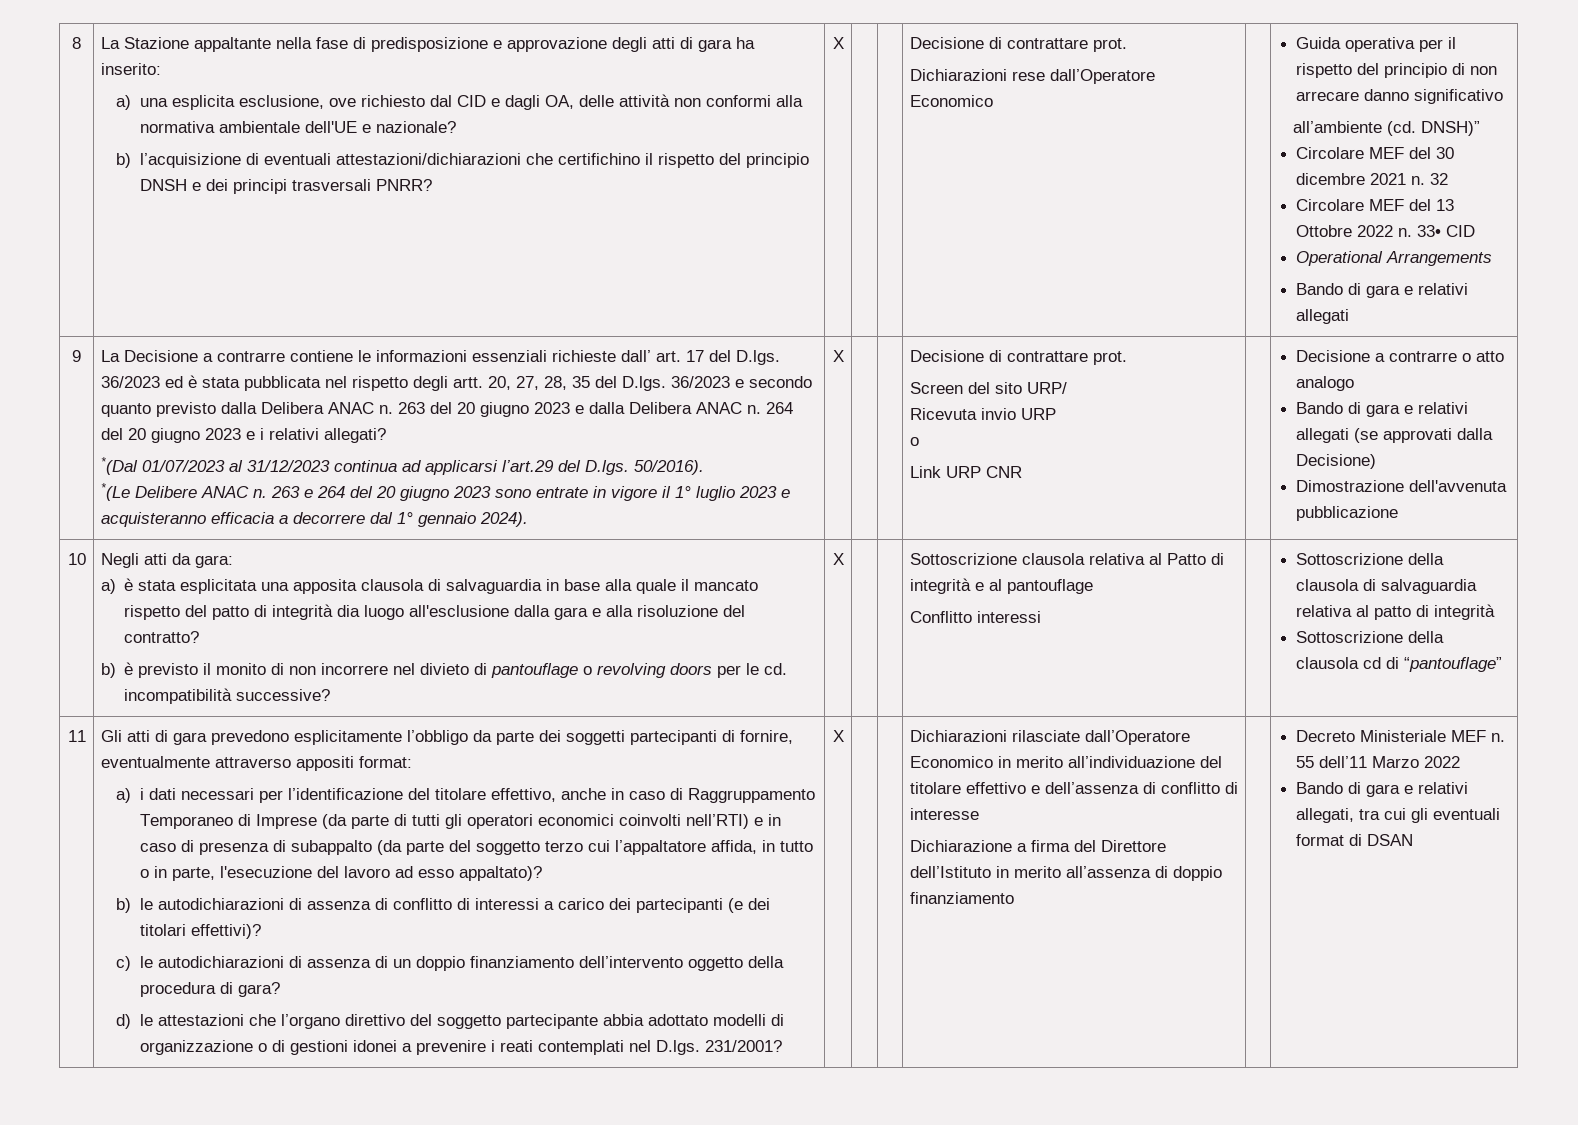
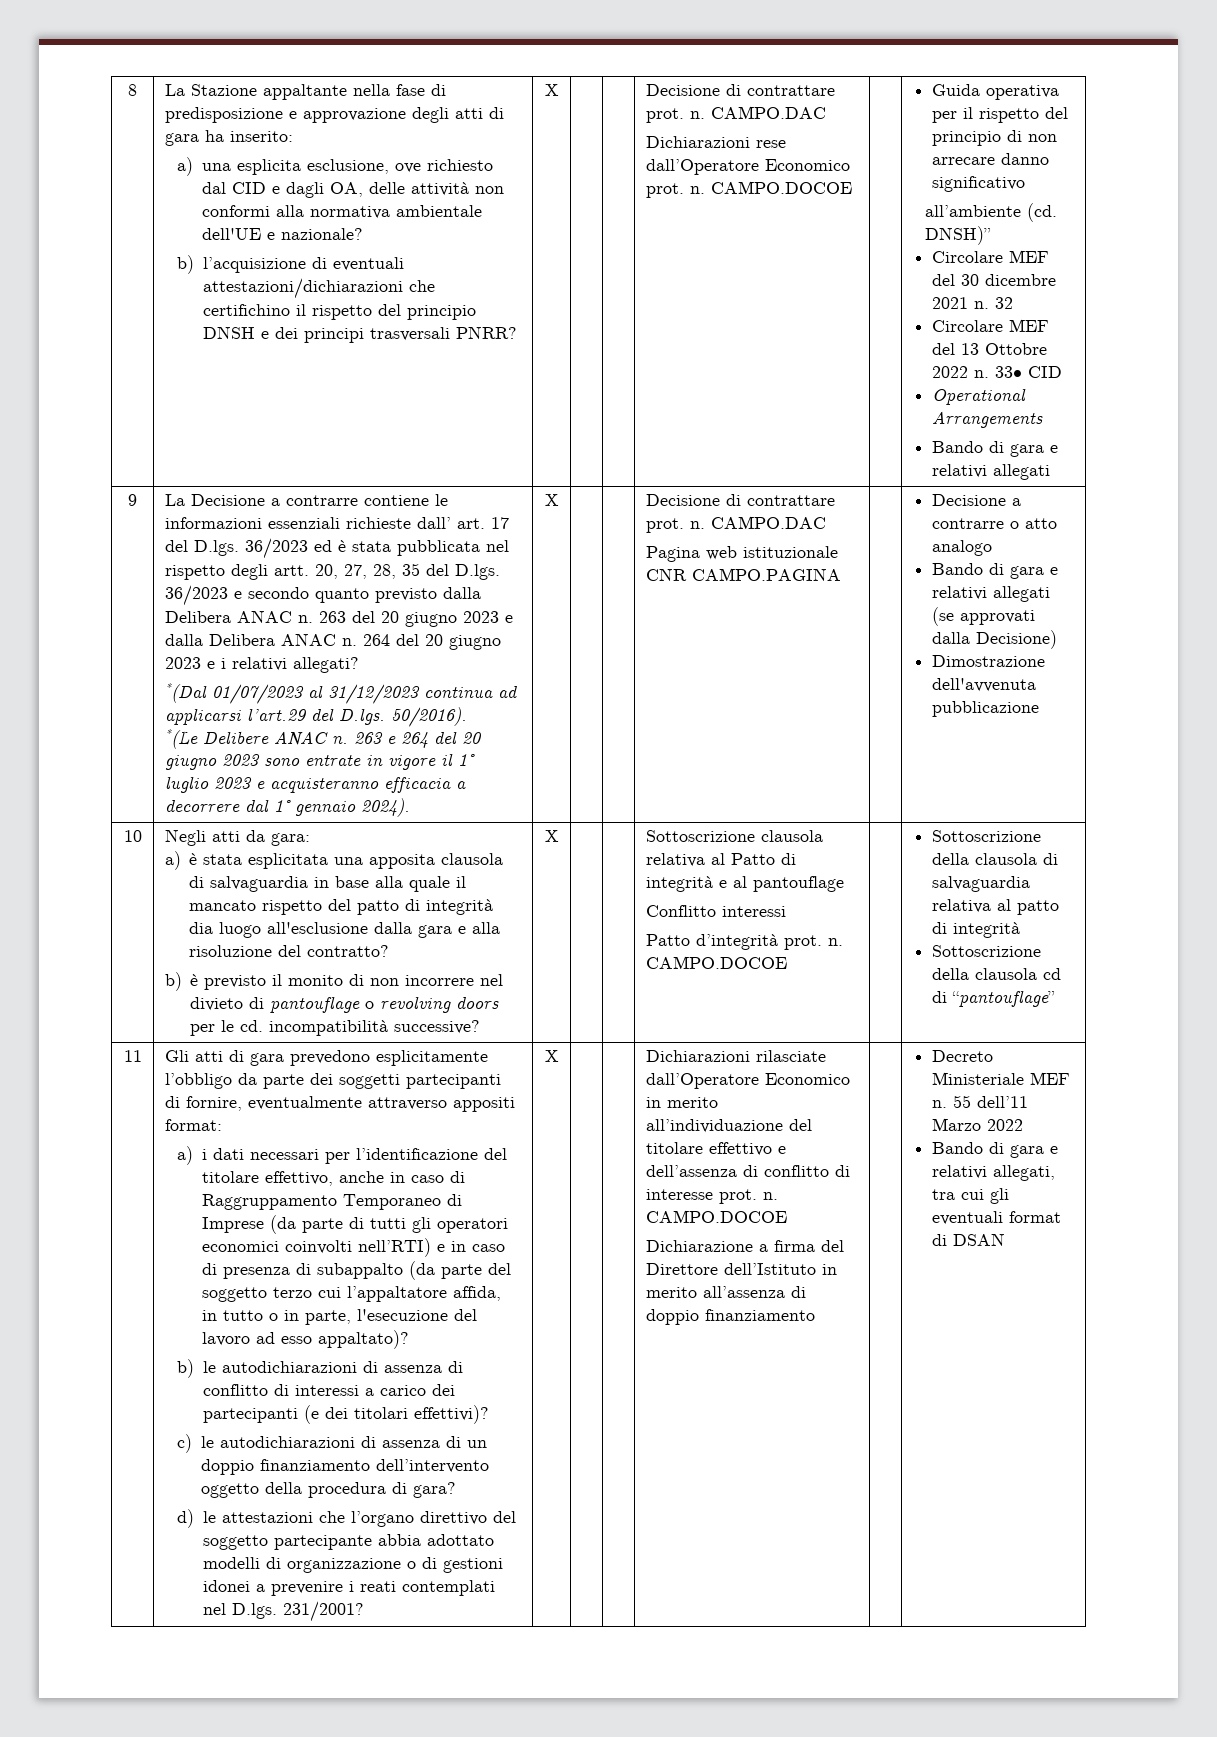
- b) l’acquisizione di eventuali attestazioni/dichiarazioni che certifichino il rispetto del principio DNSH e dei principi trasversali PNRR? | X | | | Decisione di contrattare prot.
+ b) l’acquisizione di eventuali attestazioni/dichiarazioni che certifichino il rispetto del principio DNSH e dei principi trasversali PNRR? | X | | | Decisione di contrattare prot. n. CAMPO.DAC
- Dichiarazioni rese dall’Operatore Economico
+ Dichiarazioni rese dall’Operatore Economico prot. n. CAMPO.DOCOE
- 263 e 264 del 20 giugno 2023 sono entrate in vigore il 1° luglio 2023 e acquisteranno efficacia a decorrere dal 1° gennaio 2024). | X | | | Decisione di contrattare prot.
- Screen del sito URP/
- Ricevuta invio URP
- o
- Link URP CNR
+ 263 e 264 del 20 giugno 2023 sono entrate in vigore il 1° luglio 2023 e acquisteranno efficacia a decorrere dal 1° gennaio 2024). | X | | | Decisione di contrattare prot. n. CAMPO.DAC
+ Pagina web istituzionale CNR CAMPO.PAGINA
+ Patto d’integrità prot. n. CAMPO.DOCOE
- Dichiarazioni rilasciate dall’Operatore Economico in merito all’individuazione del titolare effettivo e dell’assenza di conflitto di interesse
+ Dichiarazioni rilasciate dall’Operatore Economico in merito all’individuazione del titolare effettivo e dell’assenza di conflitto di interesse prot. n. CAMPO.DOCOE

